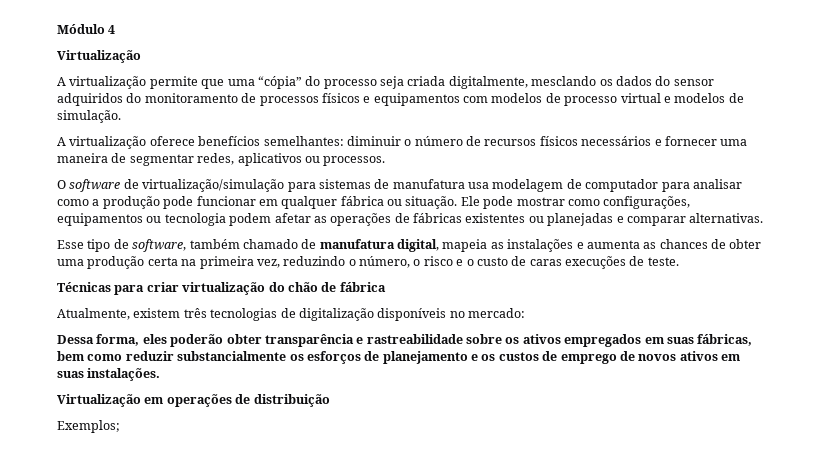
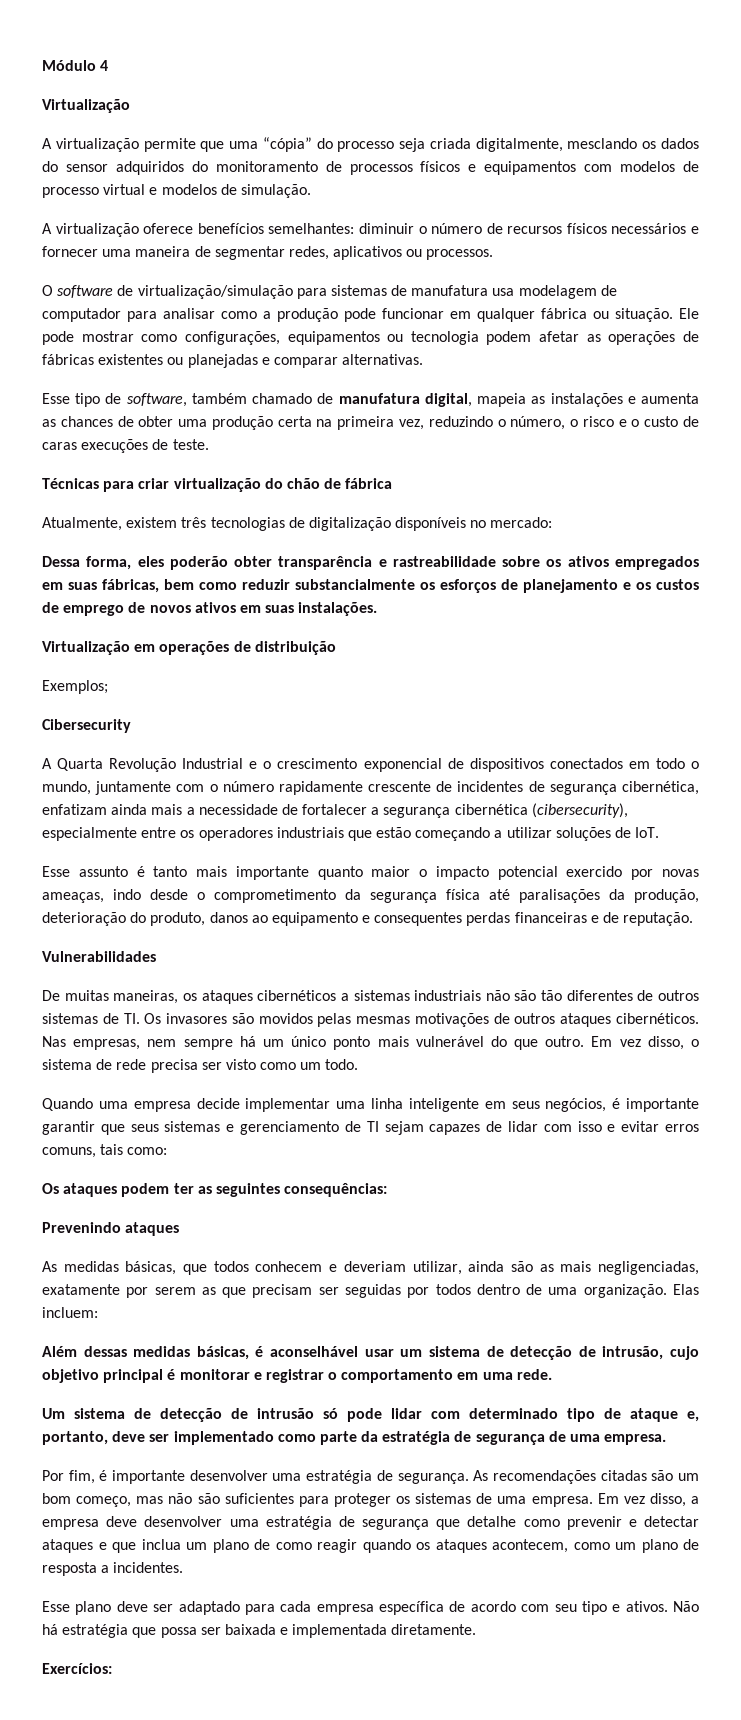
+ Cibersecurity
+ A Quarta Revolução Industrial e o crescimento exponencial de dispositivos conectados em todo o mundo, juntamente com o número rapidamente crescente de incidentes de segurança cibernética, enfatizam ainda mais a necessidade de fortalecer a segurança cibernética (cibersecurity), especialmente entre os operadores industriais que estão começando a utilizar soluções de IoT.
+ Esse assunto é tanto mais importante quanto maior o impacto potencial exercido por novas ameaças, indo desde o comprometimento da segurança física até paralisações da produção, deterioração do produto, danos ao equipamento e consequentes perdas financeiras e de reputação.
+ Vulnerabilidades
+ De muitas maneiras, os ataques cibernéticos a sistemas industriais não são tão diferentes de outros sistemas de TI. Os invasores são movidos pelas mesmas motivações de outros ataques cibernéticos. Nas empresas, nem sempre há um único ponto mais vulnerável do que outro. Em vez disso, o sistema de rede precisa ser visto como um todo.
+ Quando uma empresa decide implementar uma linha inteligente em seus negócios, é importante garantir que seus sistemas e gerenciamento de TI sejam capazes de lidar com isso e evitar erros comuns, tais como:
+ Os ataques podem ter as seguintes consequências:
+ Prevenindo ataques
+ As medidas básicas, que todos conhecem e deveriam utilizar, ainda são as mais negligenciadas, exatamente por serem as que precisam ser seguidas por todos dentro de uma organização. Elas incluem:
+ Além dessas medidas básicas, é aconselhável usar um sistema de detecção de intrusão, cujo objetivo principal é monitorar e registrar o comportamento em uma rede.
+ Um sistema de detecção de intrusão só pode lidar com determinado tipo de ataque e, portanto, deve ser implementado como parte da estratégia de segurança de uma empresa.
+ Por fim, é importante desenvolver uma estratégia de segurança. As recomendações citadas são um bom começo, mas não são suficientes para proteger os sistemas de uma empresa. Em vez disso, a empresa deve desenvolver uma estratégia de segurança que detalhe como prevenir e detectar ataques e que inclua um plano de como reagir quando os ataques acontecem, como um plano de resposta a incidentes.
+ Esse plano deve ser adaptado para cada empresa específica de acordo com seu tipo e ativos. Não há estratégia que possa ser baixada e implementada diretamente.
+ Exercícios:

